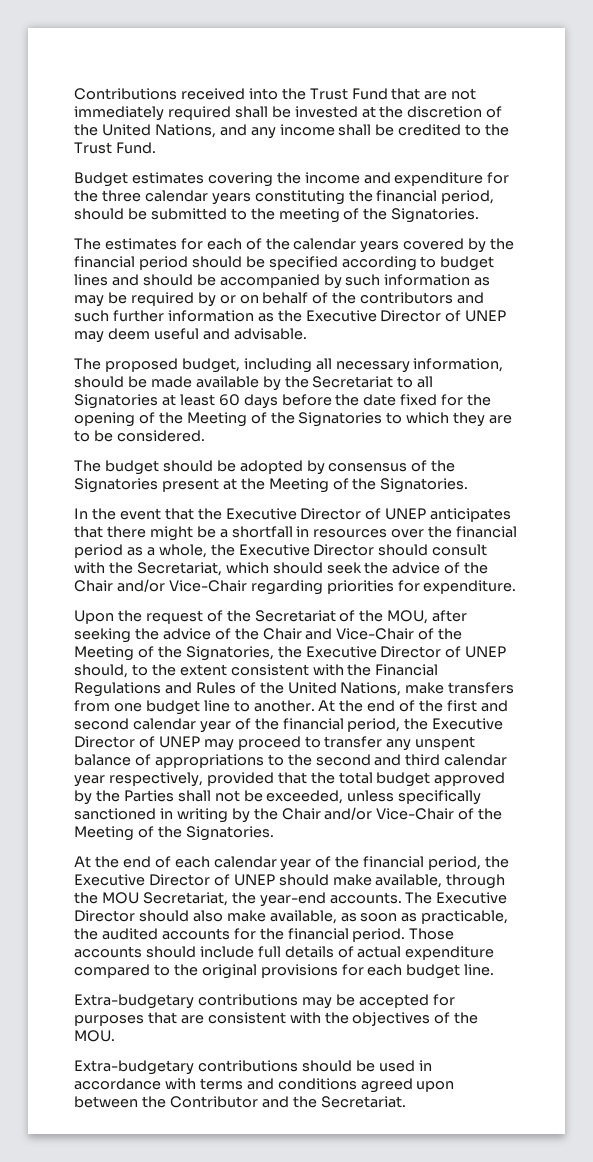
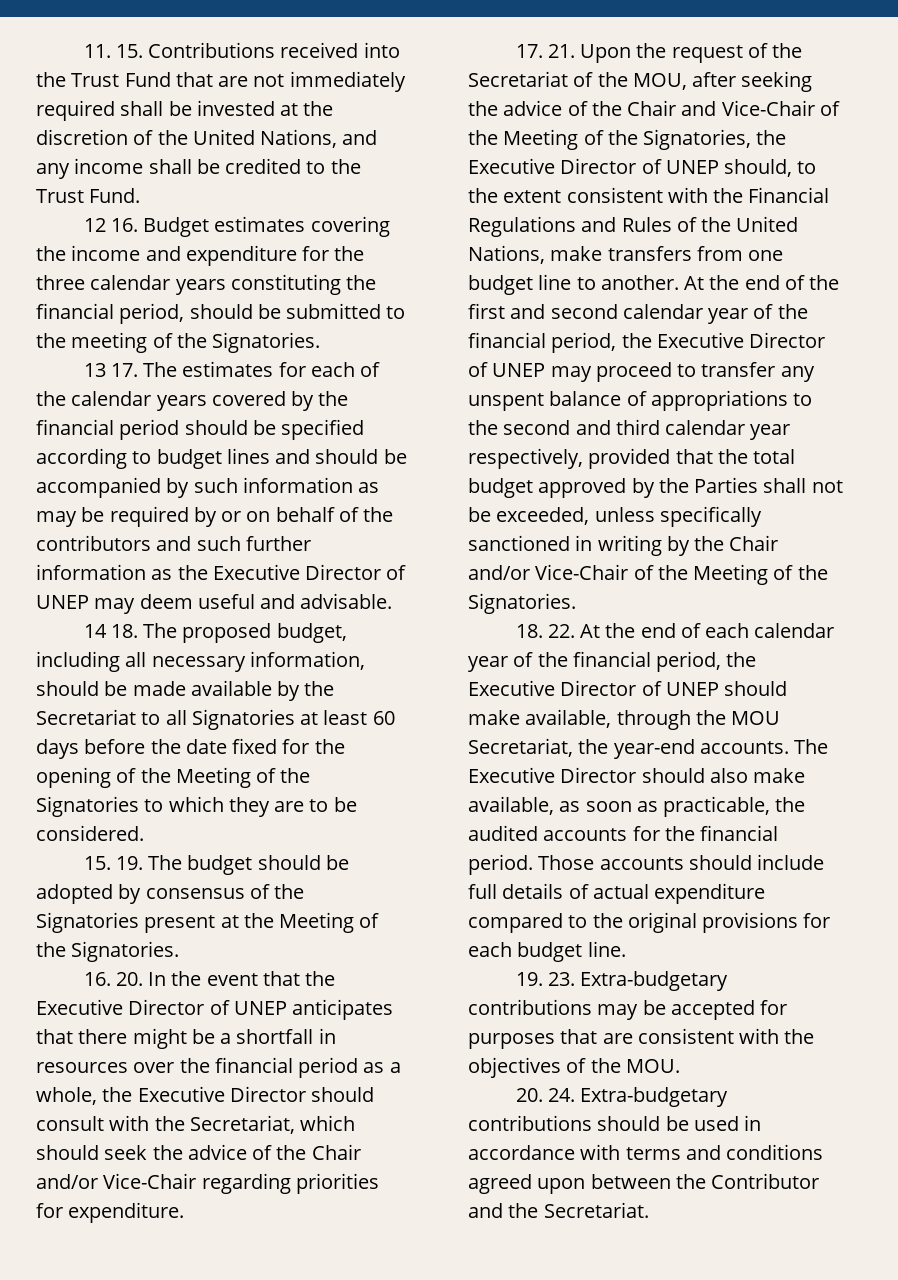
- Contributions received into the Trust Fund that are not immediately required shall be invested at the discretion of the United Nations, and any income shall be credited to the Trust Fund.
+ 11. 15. Contributions received into the Trust Fund that are not immediately required shall be invested at the discretion of the United Nations, and any income shall be credited to the Trust Fund.
- Budget estimates covering the income and expenditure for the three calendar years constituting the financial period, should be submitted to the meeting of the Signatories.
+ 12 16. Budget estimates covering the income and expenditure for the three calendar years constituting the financial period, should be submitted to the meeting of the Signatories.
- The estimates for each of the calendar years covered by the financial period should be specified according to budget lines and should be accompanied by such information as may be required by or on behalf of the contributors and such further information as the Executive Director of UNEP may deem useful and advisable.
+ 13 17. The estimates for each of the calendar years covered by the financial period should be specified according to budget lines and should be accompanied by such information as may be required by or on behalf of the contributors and such further information as the Executive Director of UNEP may deem useful and advisable.
- The proposed budget, including all necessary information, should be made available by the Secretariat to all Signatories at least 60 days before the date fixed for the opening of the Meeting of the Signatories to which they are to be considered.
+ 14 18. The proposed budget, including all necessary information, should be made available by the Secretariat to all Signatories at least 60 days before the date fixed for the opening of the Meeting of the Signatories to which they are to be considered.
- The budget should be adopted by consensus of the Signatories present at the Meeting of the Signatories.
+ 15. 19. The budget should be adopted by consensus of the Signatories present at the Meeting of the Signatories.
- In the event that the Executive Director of UNEP anticipates that there might be a shortfall in resources over the financial period as a whole, the Executive Director should consult with the Secretariat, which should seek the advice of the Chair and/or Vice-Chair regarding priorities for expenditure.
+ 16. 20. In the event that the Executive Director of UNEP anticipates that there might be a shortfall in resources over the financial period as a whole, the Executive Director should consult with the Secretariat, which should seek the advice of the Chair and/or Vice-Chair regarding priorities for expenditure.
- Upon the request of the Secretariat of the MOU, after seeking the advice of the Chair and Vice-Chair of the Meeting of the Signatories, the Executive Director of UNEP should, to the extent consistent with the Financial Regulations and Rules of the United Nations, make transfers from one budget line to another.
+ 17. 21. Upon the request of the Secretariat of the MOU, after seeking the advice of the Chair and Vice-Chair of the Meeting of the Signatories, the Executive Director of UNEP should, to the extent consistent with the Financial Regulations and Rules of the United Nations, make transfers from one budget line to another.
- At the end of each calendar year of the financial period, the Executive Director of UNEP should make available, through the MOU Secretariat, the year-end accounts.
+ 18. 22. At the end of each calendar year of the financial period, the Executive Director of UNEP should make available, through the MOU Secretariat, the year-end accounts.
- Extra-budgetary contributions may be accepted for purposes that are consistent with the objectives of the MOU.
+ 19. 23. Extra-budgetary contributions may be accepted for purposes that are consistent with the objectives of the MOU.
- Extra-budgetary contributions should be used in accordance with terms and conditions agreed upon between the Contributor and the Secretariat.
+ 20. 24. Extra-budgetary contributions should be used in accordance with terms and conditions agreed upon between the Contributor and the Secretariat.

